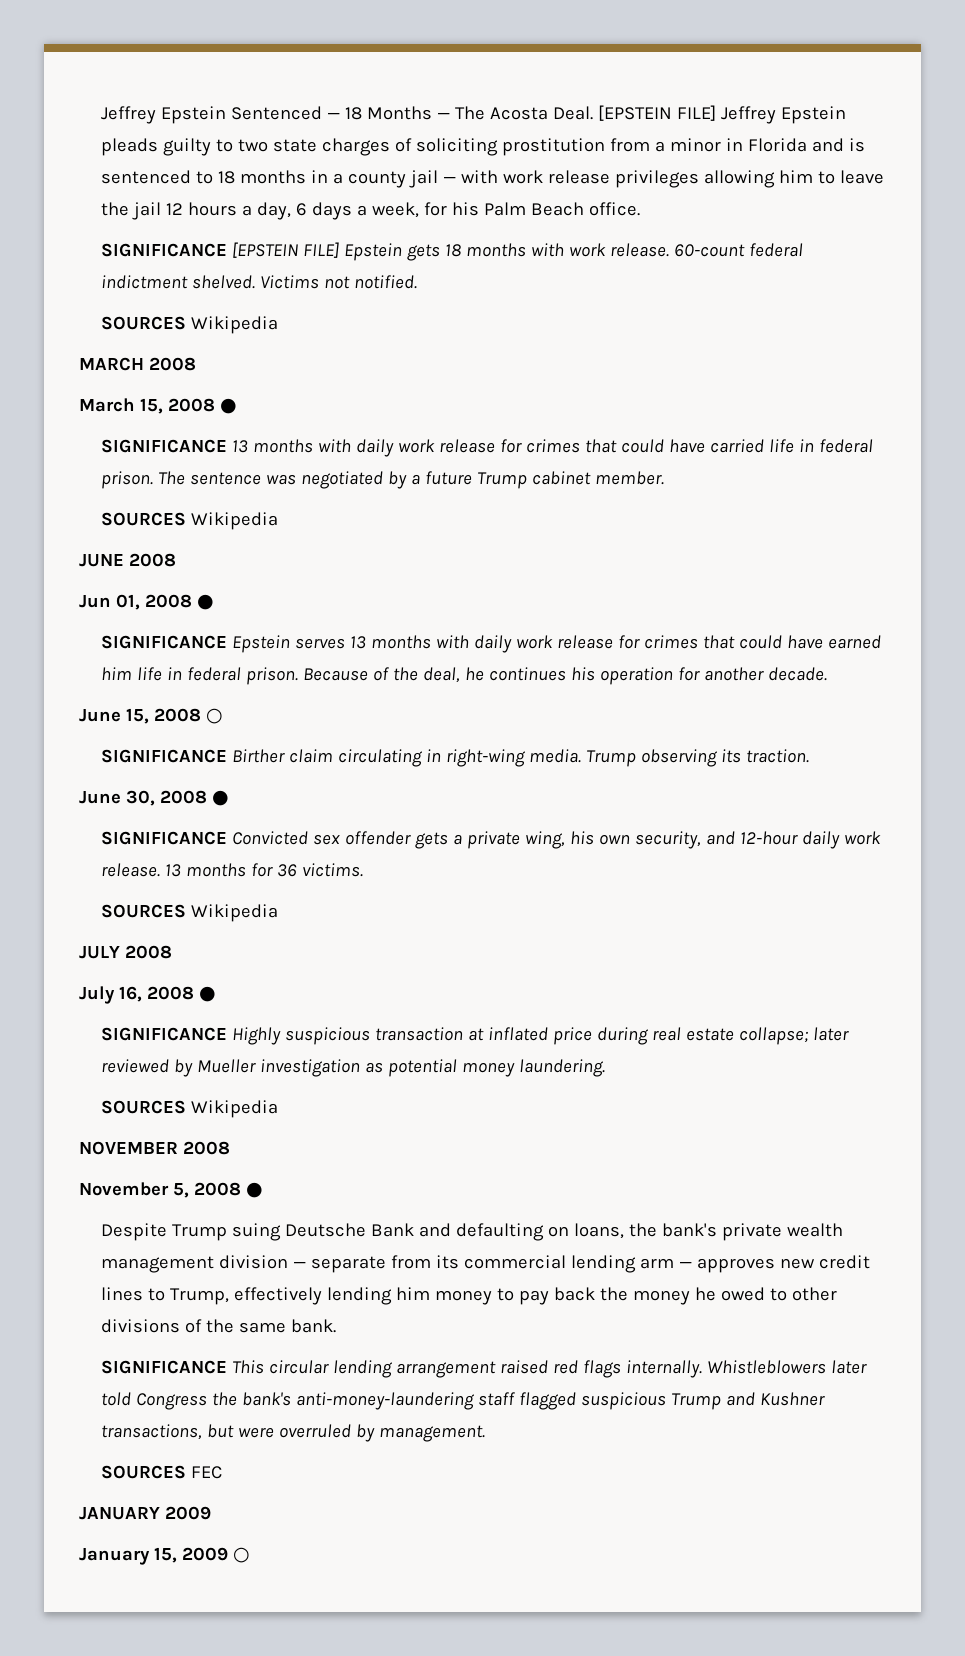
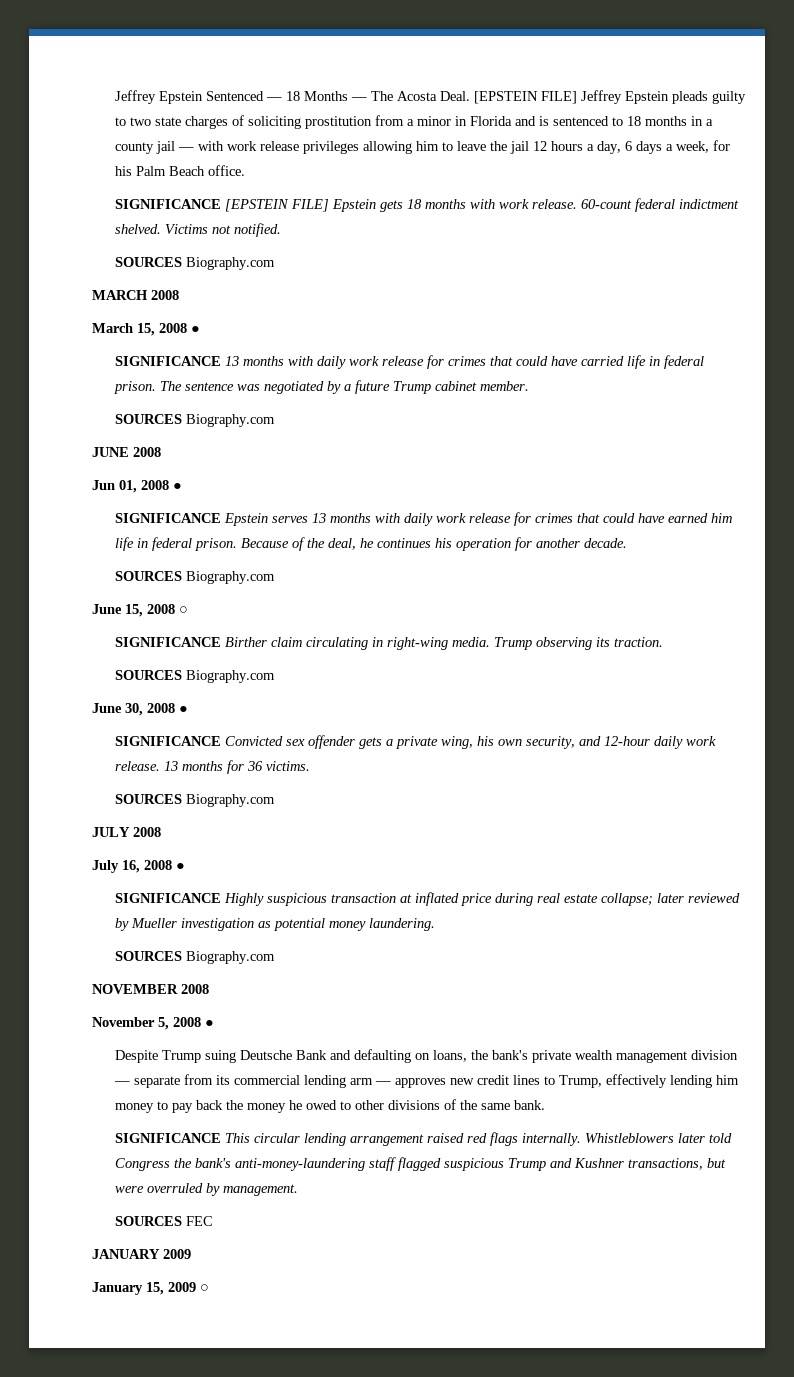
  Victims not notified.
- SOURCES Wikipedia
+ SOURCES Biography.com
  The sentence was negotiated by a future Trump cabinet member.
- SOURCES Wikipedia
+ SOURCES Biography.com
  Because of the deal, he continues his operation for another decade.
+ SOURCES Biography.com
  Trump observing its traction.
+ SOURCES Biography.com
  13 months for 36 victims.
- SOURCES Wikipedia
+ SOURCES Biography.com
  SIGNIFICANCE Highly suspicious transaction at inflated price during real estate collapse; later reviewed by Mueller investigation as potential money laundering.
- SOURCES Wikipedia
+ SOURCES Biography.com

